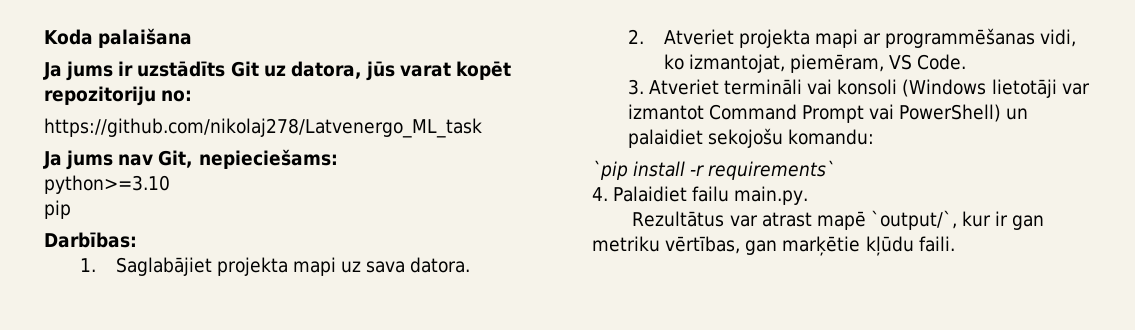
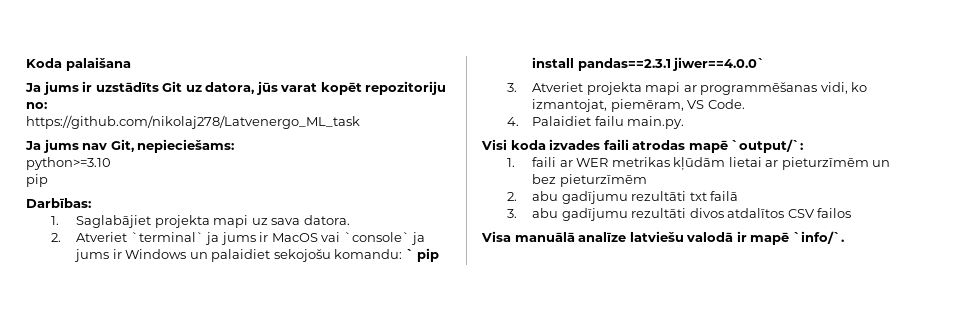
- 2. Atveriet projekta mapi ar programmēšanas vidi, ko izmantojat, piemēram, VS Code.
+ 2. Atveriet `terminal` ja jums ir MacOS vai `console` ja jums ir Windows un palaidiet sekojošu komandu: ` pip install pandas==2.3.1 jiwer==4.0.0`
+ 3. Atveriet projekta mapi ar programmēšanas vidi, ko izmantojat, piemēram, VS Code.
- 3. Atveriet termināli vai konsoli (Windows lietotāji var izmantot Command Prompt vai PowerShell) un palaidiet sekojošu komandu:
- `pip install -r requirements`
  4. Palaidiet failu main.py.
- Rezultātus var atrast mapē `output/`, kur ir gan metriku vērtības, gan marķētie kļūdu faili.
+ Visi koda izvades faili atrodas mapē `output/`:
+ 1. faili ar WER metrikas kļūdām lietai ar pieturzīmēm un bez pieturzīmēm
+ 2. abu gadījumu rezultāti txt failā
+ 3. abu gadījumu rezultāti divos atdalītos CSV failos
+ Visa manuālā analīze latviešu valodā ir mapē `info/`.

